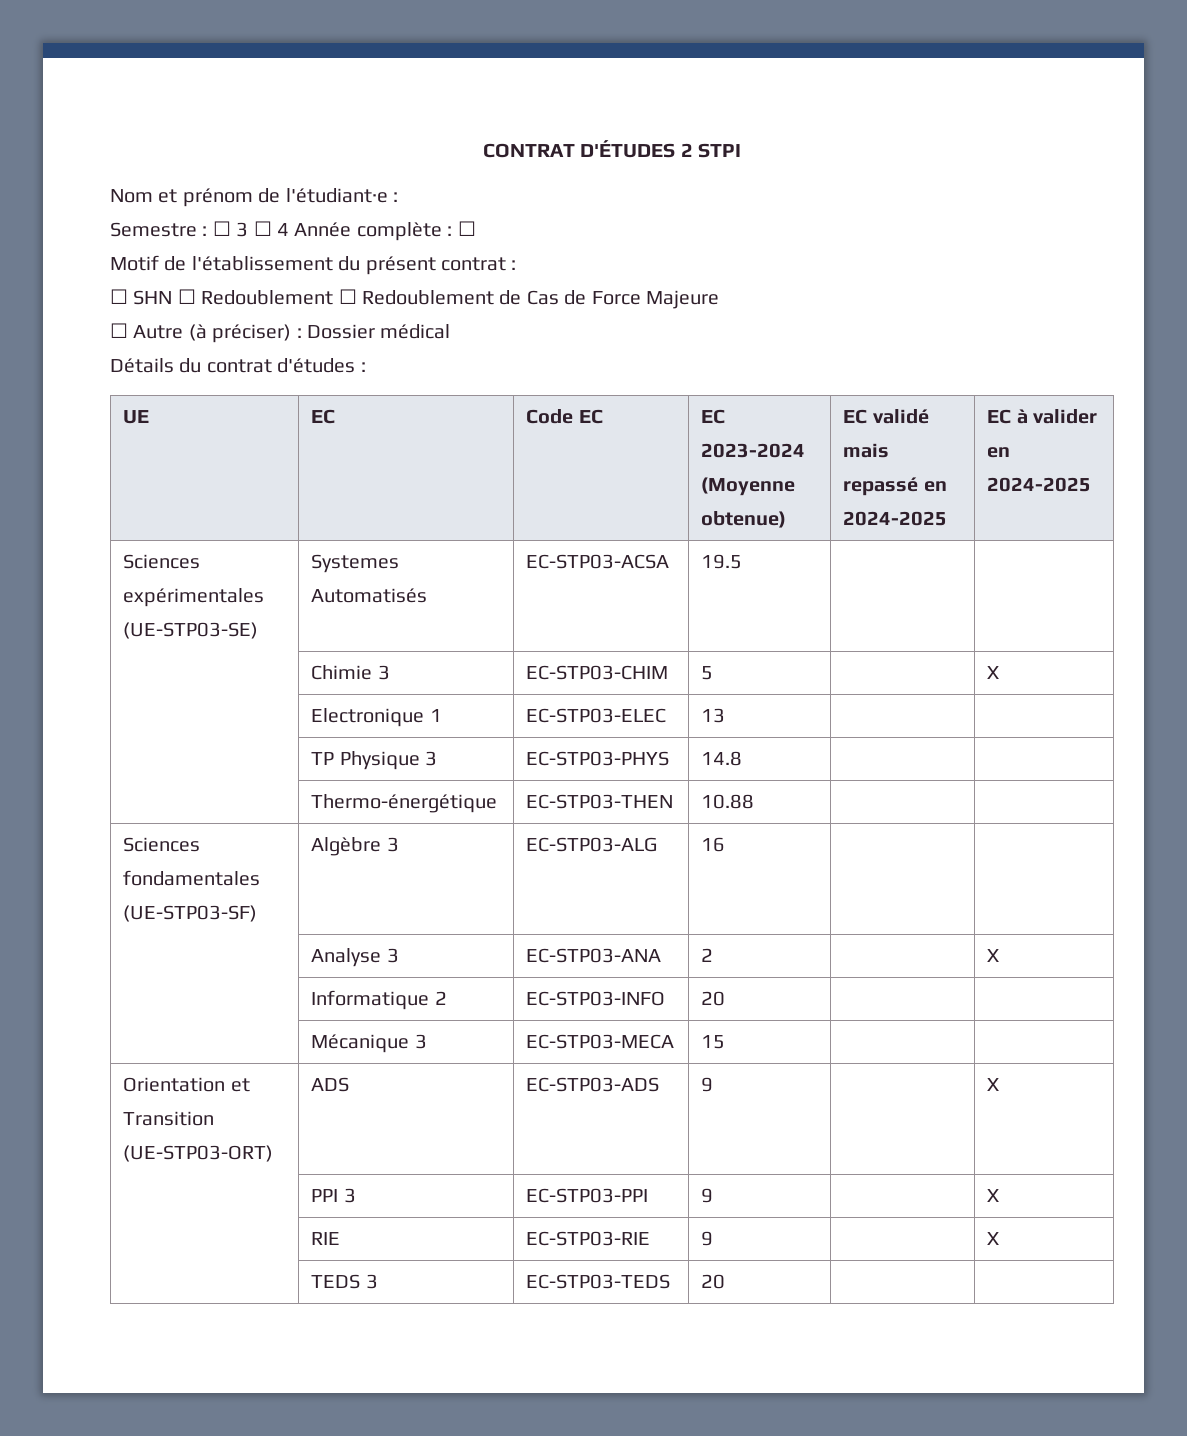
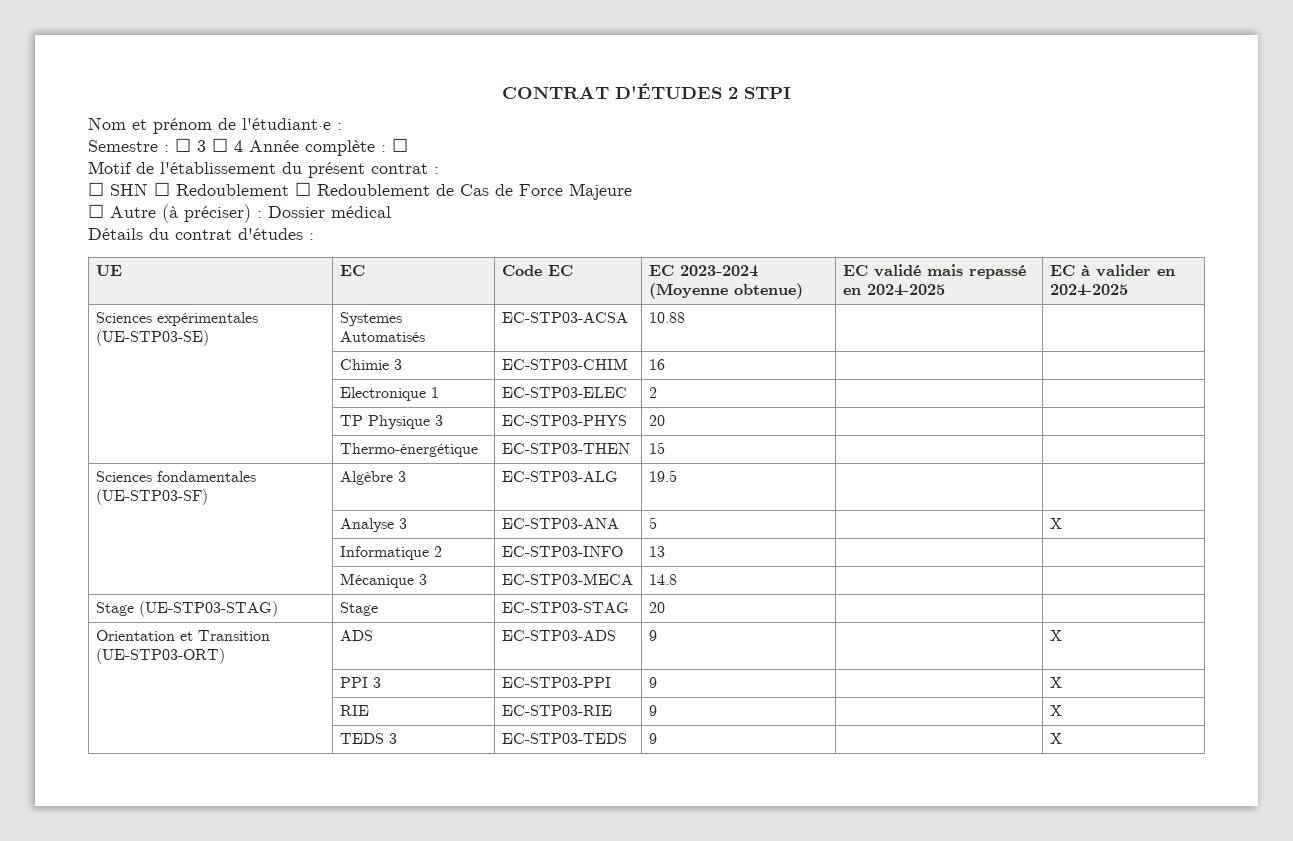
- Sciences expérimentales (UE-STP03-SE) | Systemes Automatisés | EC-STP03-ACSA | 19.5 | |
+ Sciences expérimentales (UE-STP03-SE) | Systemes Automatisés | EC-STP03-ACSA | 10.88 | |
- | Chimie 3 | EC-STP03-CHIM | 5 | | X
+ | Chimie 3 | EC-STP03-CHIM | 16 | |
- | Electronique 1 | EC-STP03-ELEC | 13 | |
+ | Electronique 1 | EC-STP03-ELEC | 2 | |
- | TP Physique 3 | EC-STP03-PHYS | 14.8 | |
+ | TP Physique 3 | EC-STP03-PHYS | 20 | |
- | Thermo-énergétique | EC-STP03-THEN | 10.88 | |
+ | Thermo-énergétique | EC-STP03-THEN | 15 | |
- Sciences fondamentales (UE-STP03-SF) | Algèbre 3 | EC-STP03-ALG | 16 | |
+ Sciences fondamentales (UE-STP03-SF) | Algèbre 3 | EC-STP03-ALG | 19.5 | |
- | Analyse 3 | EC-STP03-ANA | 2 | | X
+ | Analyse 3 | EC-STP03-ANA | 5 | | X
- | Informatique 2 | EC-STP03-INFO | 20 | |
+ | Informatique 2 | EC-STP03-INFO | 13 | |
- | Mécanique 3 | EC-STP03-MECA | 15 | |
+ | Mécanique 3 | EC-STP03-MECA | 14.8 | |
+ Stage (UE-STP03-STAG) | Stage | EC-STP03-STAG | 20 | |
- | TEDS 3 | EC-STP03-TEDS | 20 | |
+ | TEDS 3 | EC-STP03-TEDS | 9 | | X

